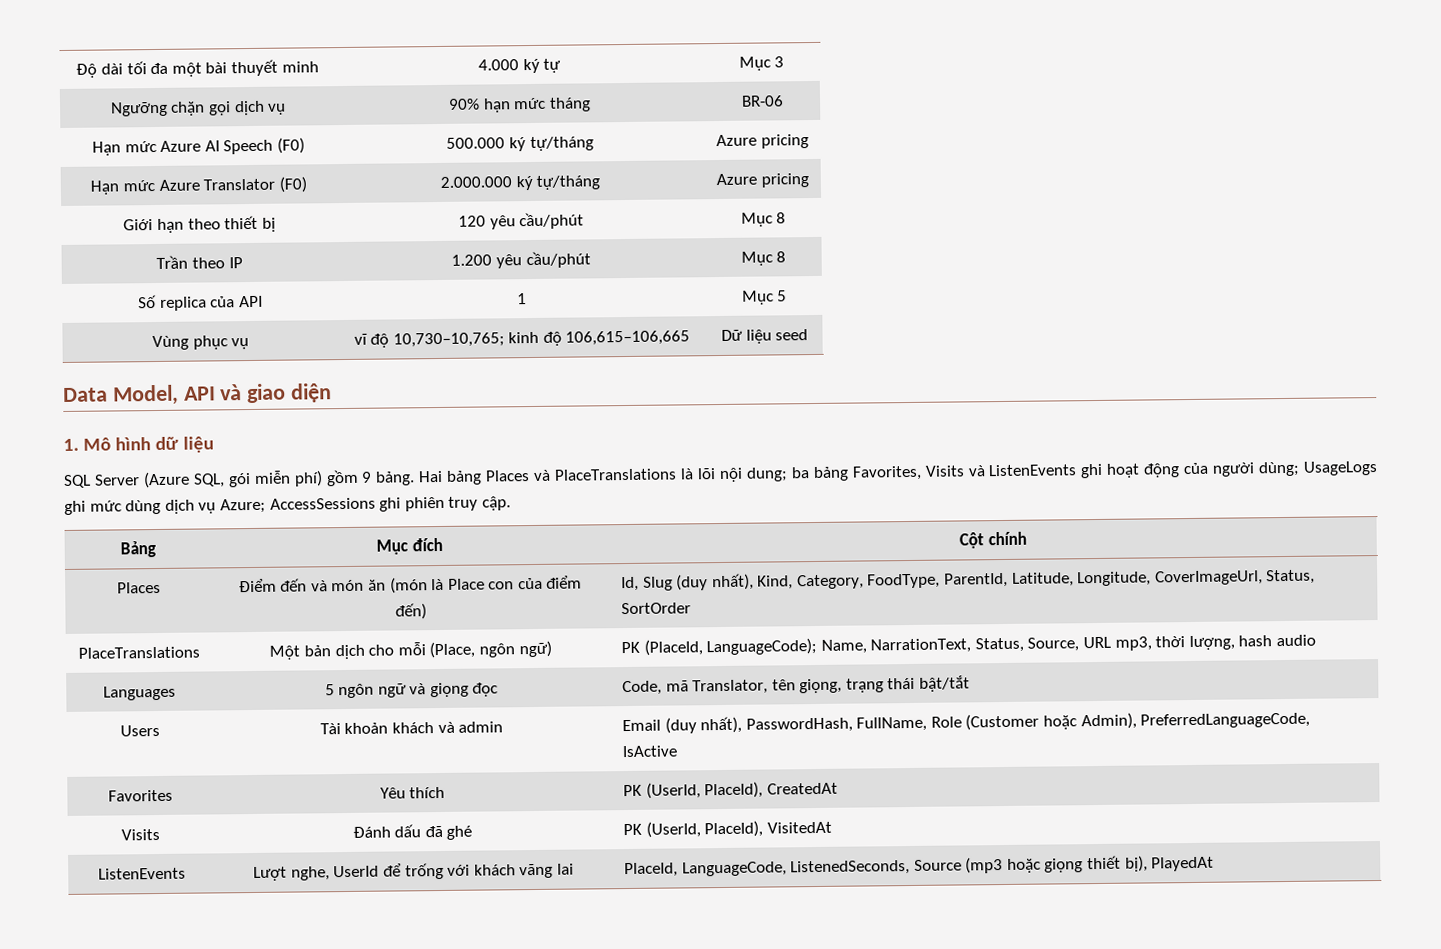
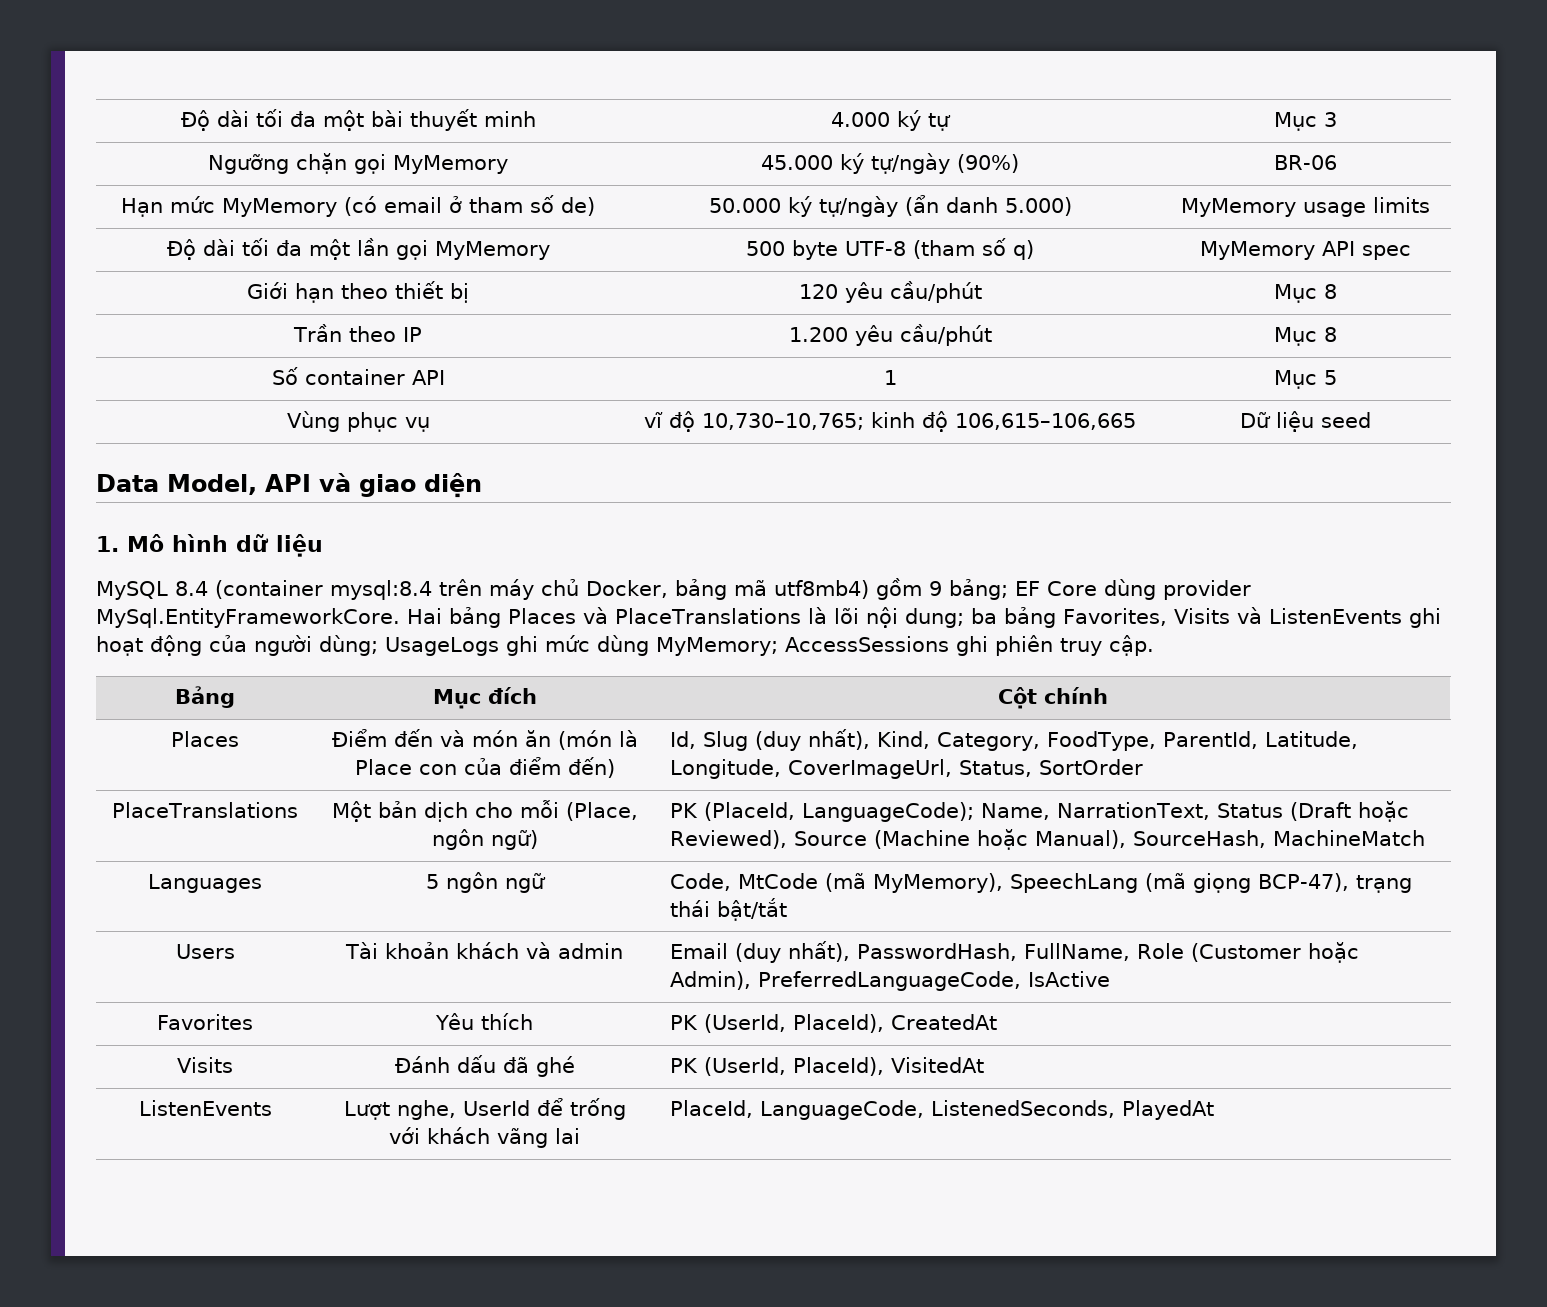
- Ngưỡng chặn gọi dịch vụ | 90% hạn mức tháng | BR-06
- Hạn mức Azure AI Speech (F0) | 500.000 ký tự/tháng | Azure pricing
- Hạn mức Azure Translator (F0) | 2.000.000 ký tự/tháng | Azure pricing
+ Ngưỡng chặn gọi MyMemory | 45.000 ký tự/ngày (90%) | BR-06
+ Hạn mức MyMemory (có email ở tham số de) | 50.000 ký tự/ngày (ẩn danh 5.000) | MyMemory usage limits
+ Độ dài tối đa một lần gọi MyMemory | 500 byte UTF-8 (tham số q) | MyMemory API spec
- Số replica của API | 1 | Mục 5
+ Số container API | 1 | Mục 5
- SQL Server (Azure SQL, gói miễn phí) gồm 9 bảng. Hai bảng Places và PlaceTranslations là lõi nội dung; ba bảng Favorites, Visits và ListenEvents ghi hoạt động của người dùng; UsageLogs ghi mức dùng dịch vụ Azure; AccessSessions ghi phiên truy cập.
+ MySQL 8.4 (container mysql:8.4 trên máy chủ Docker, bảng mã utf8mb4) gồm 9 bảng; EF Core dùng provider MySql.EntityFrameworkCore. Hai bảng Places và PlaceTranslations là lõi nội dung; ba bảng Favorites, Visits và ListenEvents ghi hoạt động của người dùng; UsageLogs ghi mức dùng MyMemory; AccessSessions ghi phiên truy cập.
- PlaceTranslations | Một bản dịch cho mỗi (Place, ngôn ngữ) | PK (PlaceId, LanguageCode); Name, NarrationText, Status, Source, URL mp3, thời lượng, hash audio
- Languages | 5 ngôn ngữ và giọng đọc | Code, mã Translator, tên giọng, trạng thái bật/tắt
+ PlaceTranslations | Một bản dịch cho mỗi (Place, ngôn ngữ) | PK (PlaceId, LanguageCode); Name, NarrationText, Status (Draft hoặc Reviewed), Source (Machine hoặc Manual), SourceHash, MachineMatch
+ Languages | 5 ngôn ngữ | Code, MtCode (mã MyMemory), SpeechLang (mã giọng BCP-47), trạng thái bật/tắt
- ListenEvents | Lượt nghe, UserId để trống với khách vãng lai | PlaceId, LanguageCode, ListenedSeconds, Source (mp3 hoặc giọng thiết bị), PlayedAt
+ ListenEvents | Lượt nghe, UserId để trống với khách vãng lai | PlaceId, LanguageCode, ListenedSeconds, PlayedAt

